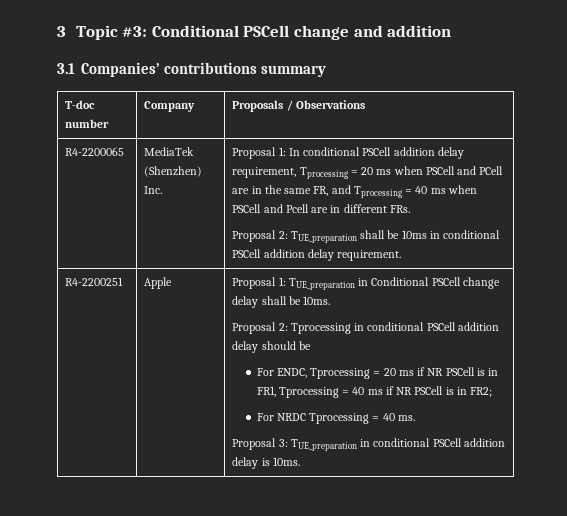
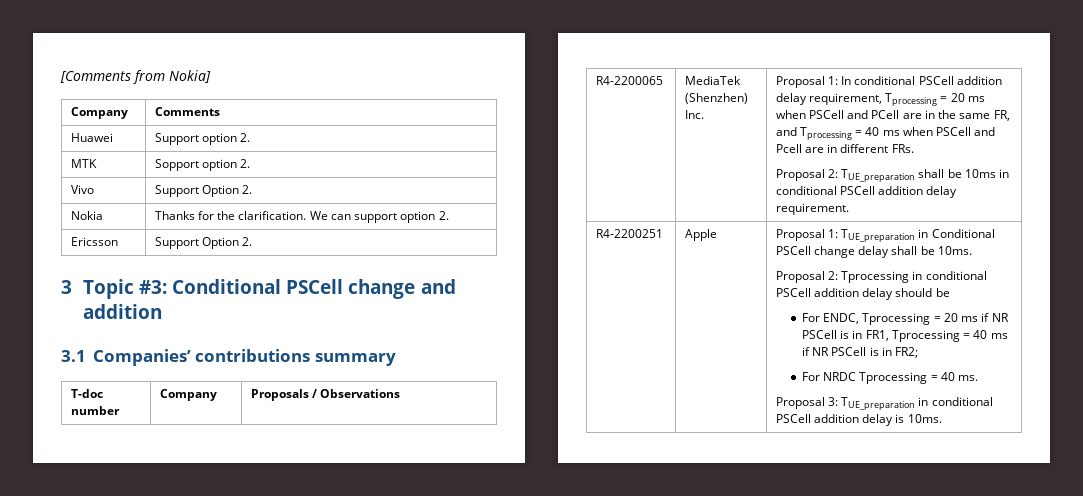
+ [Comments from Nokia]
+ Company | Comments
+ Huawei | Support option 2.
+ MTK | Sopport option 2.
+ Vivo | Support Option 2.
+ Nokia | Thanks for the clarification. We can support option 2.
+ Ericsson | Support Option 2.

